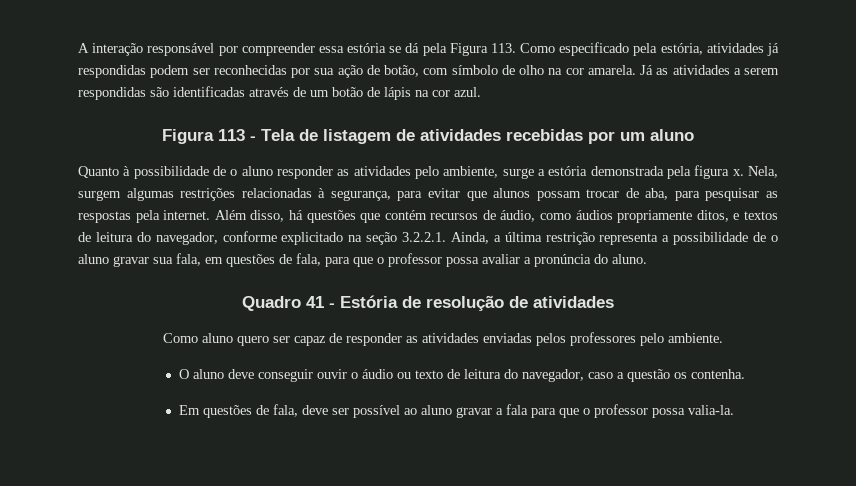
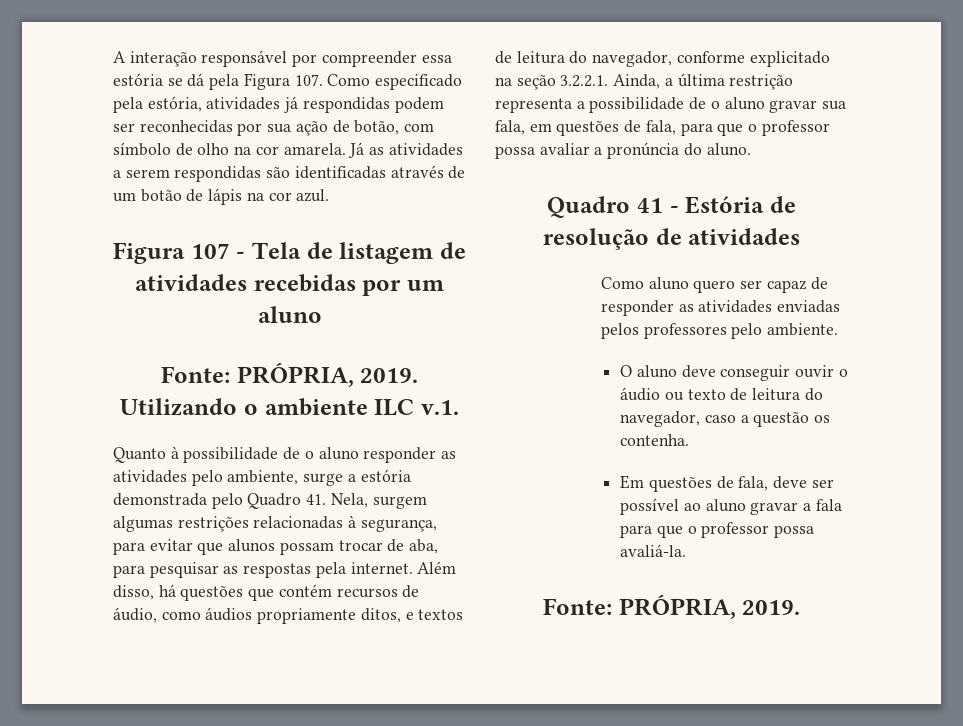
- A interação responsável por compreender essa estória se dá pela Figura 113. Como especificado pela estória, atividades já respondidas podem ser reconhecidas por sua ação de botão, com símbolo de olho na cor amarela.
+ A interação responsável por compreender essa estória se dá pela Figura 107. Como especificado pela estória, atividades já respondidas podem ser reconhecidas por sua ação de botão, com símbolo de olho na cor amarela.
- Figura 113 - Tela de listagem de atividades recebidas por um aluno
+ Figura 107 - Tela de listagem de atividades recebidas por um aluno
+ Fonte: PRÓPRIA, 2019. Utilizando o ambiente ILC v.1.
- Quanto à possibilidade de o aluno responder as atividades pelo ambiente, surge a estória demonstrada pela figura x. Nela, surgem algumas restrições relacionadas à segurança, para evitar que alunos possam trocar de aba, para pesquisar as respostas pela internet.
+ Quanto à possibilidade de o aluno responder as atividades pelo ambiente, surge a estória demonstrada pelo Quadro 41. Nela, surgem algumas restrições relacionadas à segurança, para evitar que alunos possam trocar de aba, para pesquisar as respostas pela internet.
- Em questões de fala, deve ser possível ao aluno gravar a fala para que o professor possa valia-la.
+ Em questões de fala, deve ser possível ao aluno gravar a fala para que o professor possa avaliá-la.
+ Fonte: PRÓPRIA, 2019.

